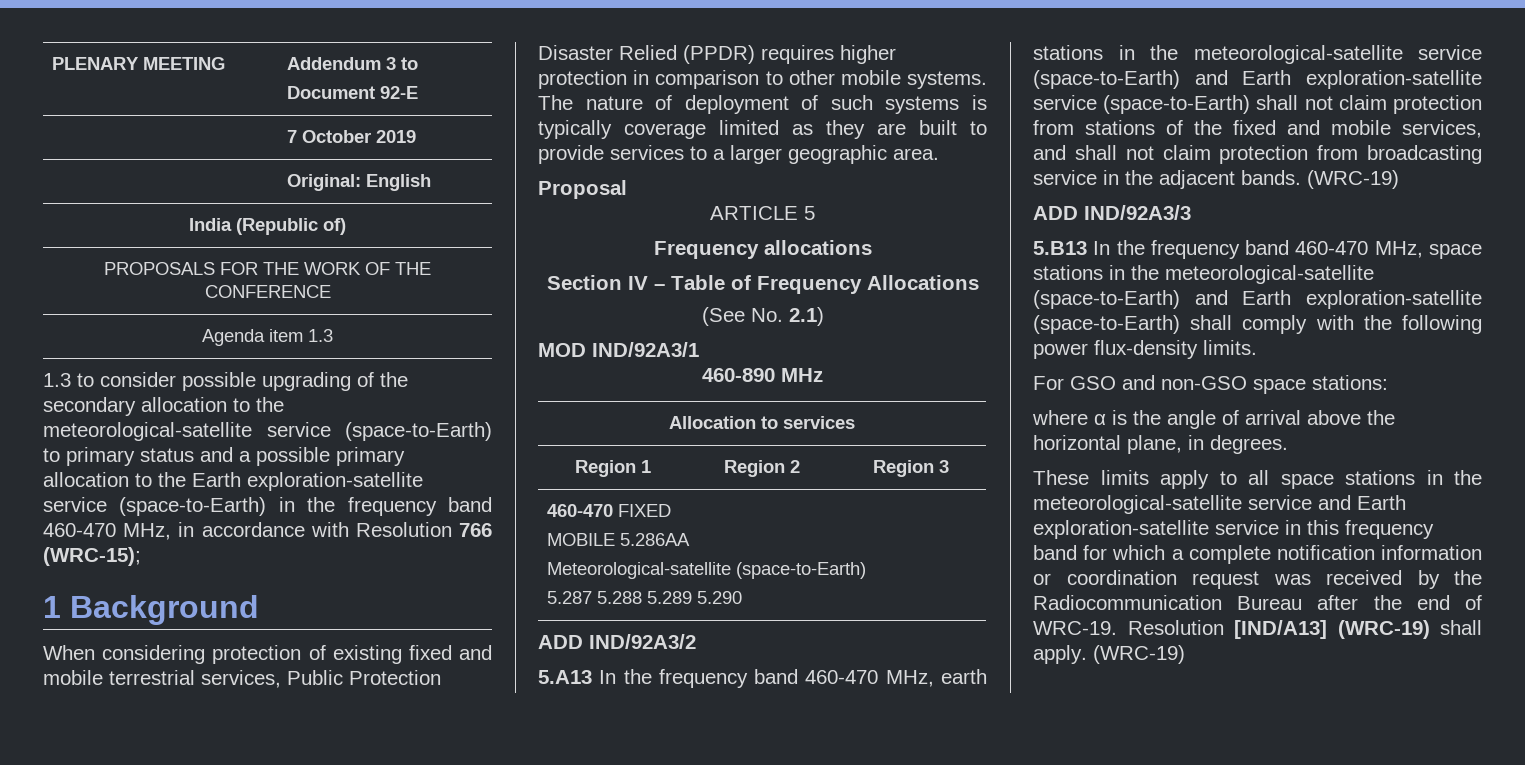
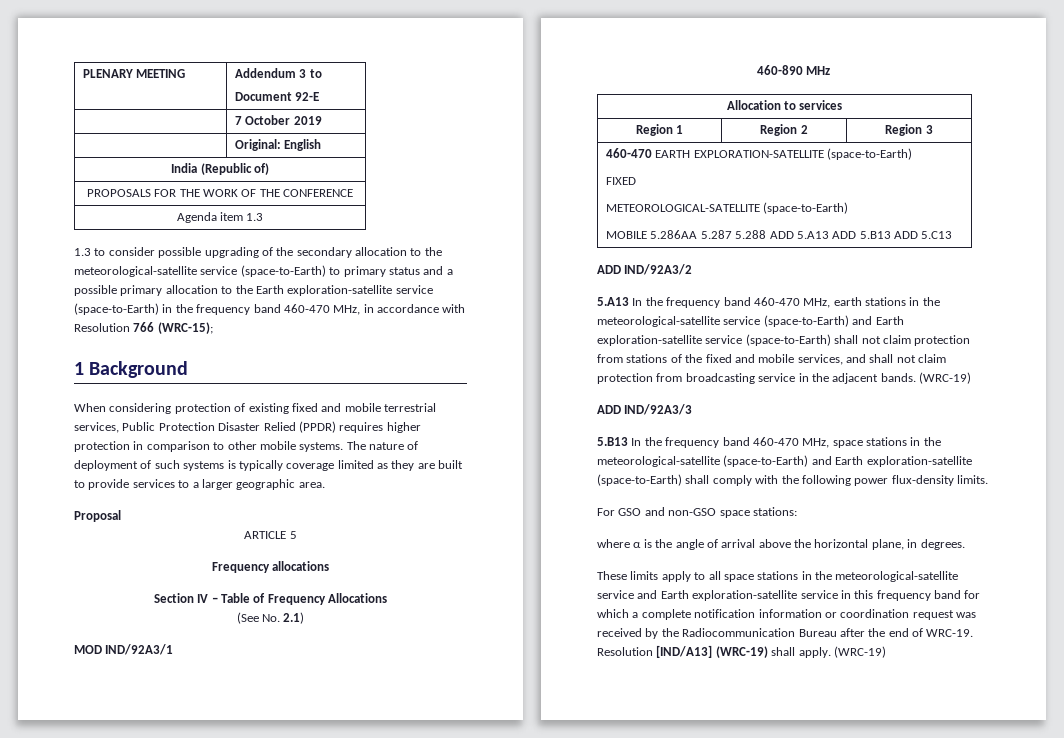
- 460-470 FIXED
- MOBILE 5.286AA
- Meteorological-satellite (space-to-Earth)
- 5.287 5.288 5.289 5.290
+ 460-470 EARTH EXPLORATION-SATELLITE (space-to-Earth)
+ FIXED
+ METEOROLOGICAL-SATELLITE (space-to-Earth)
+ MOBILE 5.286AA 5.287 5.288 ADD 5.A13 ADD 5.B13 ADD 5.C13

